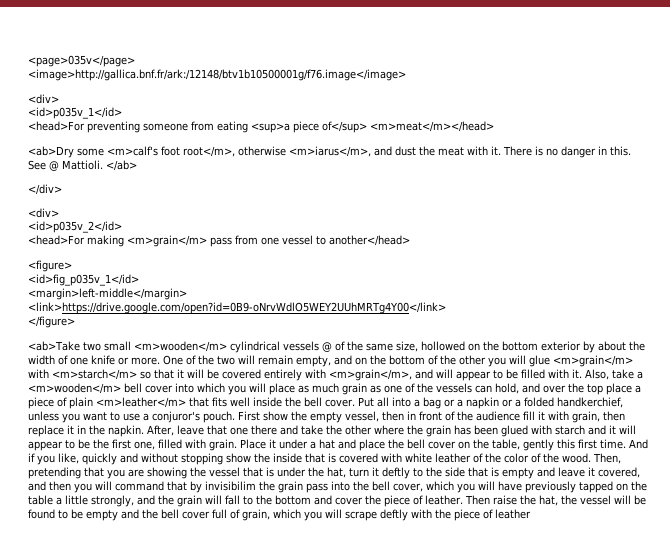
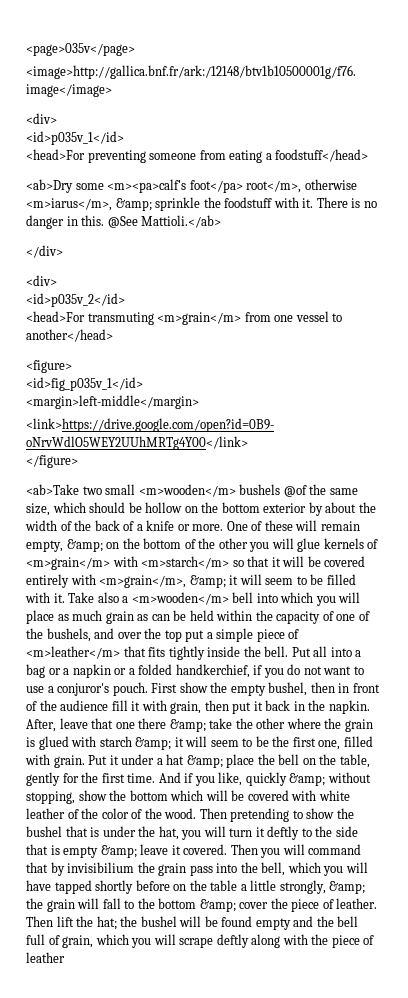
- <head>For preventing someone from eating <sup>a piece of</sup> <m>meat</m></head>
+ <head>For preventing someone from eating a foodstuff</head>
- <ab>Dry some <m>calf's foot root</m>, otherwise <m>iarus</m>, and dust the meat with it.
+ <ab>Dry some <m><pa>calf's foot</pa> root</m>, otherwise <m>iarus</m>, &amp; sprinkle the foodstuff with it.
- See @ Mattioli. </ab>
+ @See Mattioli.</ab>
- <head>For making <m>grain</m> pass from one vessel to another</head>
+ <head>For transmuting <m>grain</m> from one vessel to another</head>
- <ab>Take two small <m>wooden</m> cylindrical vessels @ of the same size, hollowed on the bottom exterior by about the width of one knife or more.
+ <ab>Take two small <m>wooden</m> bushels @of the same size, which should be hollow on the bottom exterior by about the width of the back of a knife or more.
- One of the two will remain empty, and on the bottom of the other you will glue <m>grain</m> with <m>starch</m> so that it will be covered entirely with <m>grain</m>, and will appear to be filled with it.
+ One of these will remain empty, &amp; on the bottom of the other you will glue kernels of <m>grain</m> with <m>starch</m> so that it will be covered entirely with <m>grain</m>, &amp; it will seem to be filled with it.
- Also, take a <m>wooden</m> bell cover into which you will place as much grain as one of the vessels can hold, and over the top place a piece of plain <m>leather</m> that fits well inside the bell cover.
+ Take also a <m>wooden</m> bell into which you will place as much grain as can be held within the capacity of one of the bushels, and over the top put a simple piece of <m>leather</m> that fits tightly inside the bell.
- Put all into a bag or a napkin or a folded handkerchief, unless you want to use a conjuror's pouch.
+ Put all into a bag or a napkin or a folded handkerchief, if you do not want to use a conjuror's pouch.
- First show the empty vessel, then in front of the audience fill it with grain, then replace it in the napkin.
+ First show the empty bushel, then in front of the audience fill it with grain, then put it back in the napkin.
- After, leave that one there and take the other where the grain has been glued with starch and it will appear to be the first one, filled with grain.
+ After, leave that one there &amp; take the other where the grain is glued with starch &amp; it will seem to be the first one, filled with grain.
- Place it under a hat and place the bell cover on the table, gently this first time.
+ Put it under a hat &amp; place the bell on the table, gently for the first time.
- And if you like, quickly and without stopping show the inside that is covered with white leather of the color of the wood.
+ And if you like, quickly &amp; without stopping, show the bottom which will be covered with white leather of the color of the wood.
- Then, pretending that you are showing the vessel that is under the hat, turn it deftly to the side that is empty and leave it covered, and then you will command that by invisibilim the grain pass into the bell cover, which you will have previously tapped on the table a little strongly, and the grain will fall to the bottom and cover the piece of leather.
+ Then pretending to show the bushel that is under the hat, you will turn it deftly to the side that is empty &amp; leave it covered. Then you will command that by invisibilium the grain pass into the bell, which you will have tapped shortly before on the table a little strongly, &amp; the grain will fall to the bottom &amp; cover the piece of leather.
- Then raise the hat, the vessel will be found to be empty and the bell cover full of grain, which you will scrape deftly with the piece of leather
+ Then lift the hat; the bushel will be found empty and the bell full of grain, which you will scrape deftly along with the piece of leather

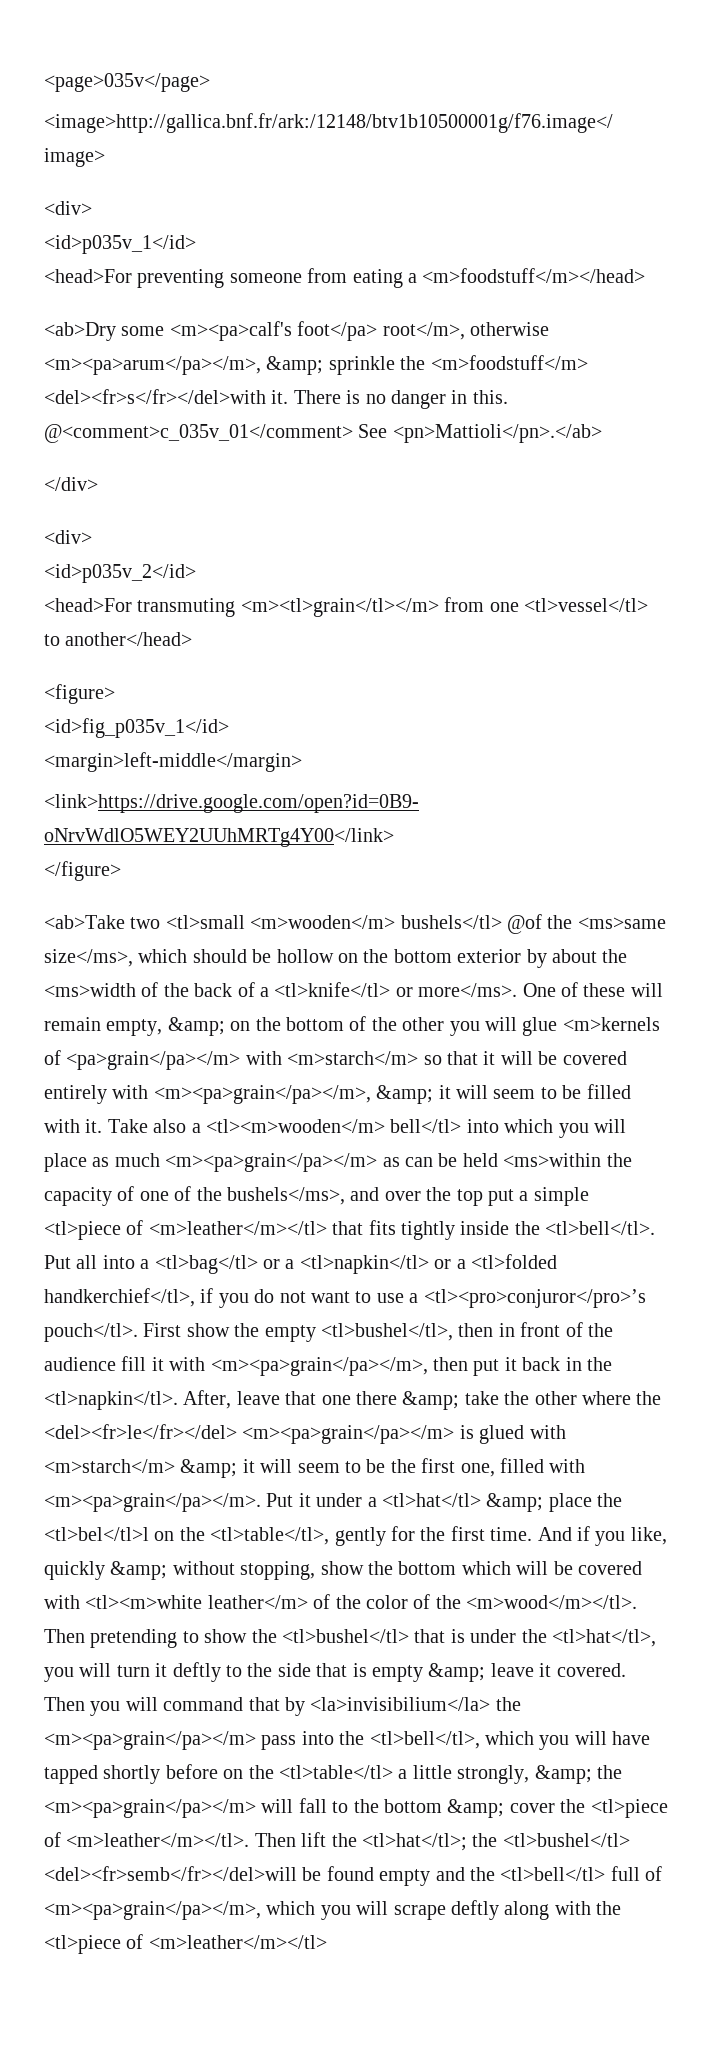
- <head>For preventing someone from eating a foodstuff</head>
+ <head>For preventing someone from eating a <m>foodstuff</m></head>
- <ab>Dry some <m><pa>calf's foot</pa> root</m>, otherwise <m>iarus</m>, &amp; sprinkle the foodstuff with it.
+ <ab>Dry some <m><pa>calf's foot</pa> root</m>, otherwise <m><pa>arum</pa></m>, &amp; sprinkle the <m>foodstuff</m> <del><fr>s</fr></del>with it.
- @See Mattioli.</ab>
+ @<comment>c_035v_01</comment> See <pn>Mattioli</pn>.</ab>
- <head>For transmuting <m>grain</m> from one vessel to another</head>
+ <head>For transmuting <m><tl>grain</tl></m> from one <tl>vessel</tl> to another</head>
- <ab>Take two small <m>wooden</m> bushels @of the same size, which should be hollow on the bottom exterior by about the width of the back of a knife or more.
+ <ab>Take two <tl>small <m>wooden</m> bushels</tl> @of the <ms>same size</ms>, which should be hollow on the bottom exterior by about the <ms>width of the back of a <tl>knife</tl> or more</ms>.
- One of these will remain empty, &amp; on the bottom of the other you will glue kernels of <m>grain</m> with <m>starch</m> so that it will be covered entirely with <m>grain</m>, &amp; it will seem to be filled with it.
+ One of these will remain empty, &amp; on the bottom of the other you will glue <m>kernels of <pa>grain</pa></m> with <m>starch</m> so that it will be covered entirely with <m><pa>grain</pa></m>, &amp; it will seem to be filled with it.
- Take also a <m>wooden</m> bell into which you will place as much grain as can be held within the capacity of one of the bushels, and over the top put a simple piece of <m>leather</m> that fits tightly inside the bell.
+ Take also a <tl><m>wooden</m> bell</tl> into which you will place as much <m><pa>grain</pa></m> as can be held <ms>within the capacity of one of the bushels</ms>, and over the top put a simple <tl>piece of <m>leather</m></tl> that fits tightly inside the <tl>bell</tl>.
- Put all into a bag or a napkin or a folded handkerchief, if you do not want to use a conjuror's pouch.
+ Put all into a <tl>bag</tl> or a <tl>napkin</tl> or a <tl>folded handkerchief</tl>, if you do not want to use a <tl><pro>conjuror</pro>’s pouch</tl>.
- First show the empty bushel, then in front of the audience fill it with grain, then put it back in the napkin.
+ First show the empty <tl>bushel</tl>, then in front of the audience fill it with <m><pa>grain</pa></m>, then put it back in the <tl>napkin</tl>.
- After, leave that one there &amp; take the other where the grain is glued with starch &amp; it will seem to be the first one, filled with grain.
+ After, leave that one there &amp; take the other where the <del><fr>le</fr></del> <m><pa>grain</pa></m> is glued with <m>starch</m> &amp; it will seem to be the first one, filled with <m><pa>grain</pa></m>.
- Put it under a hat &amp; place the bell on the table, gently for the first time.
+ Put it under a <tl>hat</tl> &amp; place the <tl>bel</tl>l on the <tl>table</tl>, gently for the first time.
- And if you like, quickly &amp; without stopping, show the bottom which will be covered with white leather of the color of the wood.
+ And if you like, quickly &amp; without stopping, show the bottom which will be covered with <tl><m>white leather</m> of the color of the <m>wood</m></tl>.
- Then pretending to show the bushel that is under the hat, you will turn it deftly to the side that is empty &amp; leave it covered.
+ Then pretending to show the <tl>bushel</tl> that is under the <tl>hat</tl>, you will turn it deftly to the side that is empty &amp; leave it covered.
- Then you will command that by invisibilium the grain pass into the bell, which you will have tapped shortly before on the table a little strongly, &amp; the grain will fall to the bottom &amp; cover the piece of leather. Then lift the hat; the bushel will be found empty and the bell full of grain, which you will scrape deftly along with the piece of leather
+ Then you will command that by <la>invisibilium</la> the <m><pa>grain</pa></m> pass into the <tl>bell</tl>, which you will have tapped shortly before on the <tl>table</tl> a little strongly, &amp; the <m><pa>grain</pa></m> will fall to the bottom &amp; cover the <tl>piece of <m>leather</m></tl>. Then lift the <tl>hat</tl>; the <tl>bushel</tl> <del><fr>semb</fr></del>will be found empty and the <tl>bell</tl> full of <m><pa>grain</pa></m>, which you will scrape deftly along with the <tl>piece of <m>leather</m></tl>

